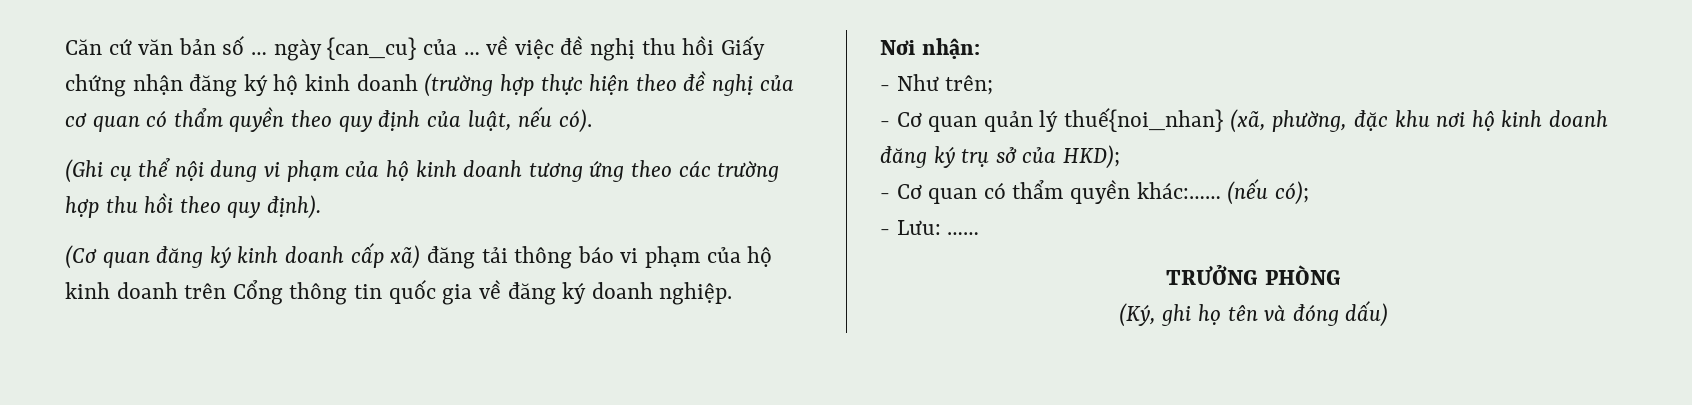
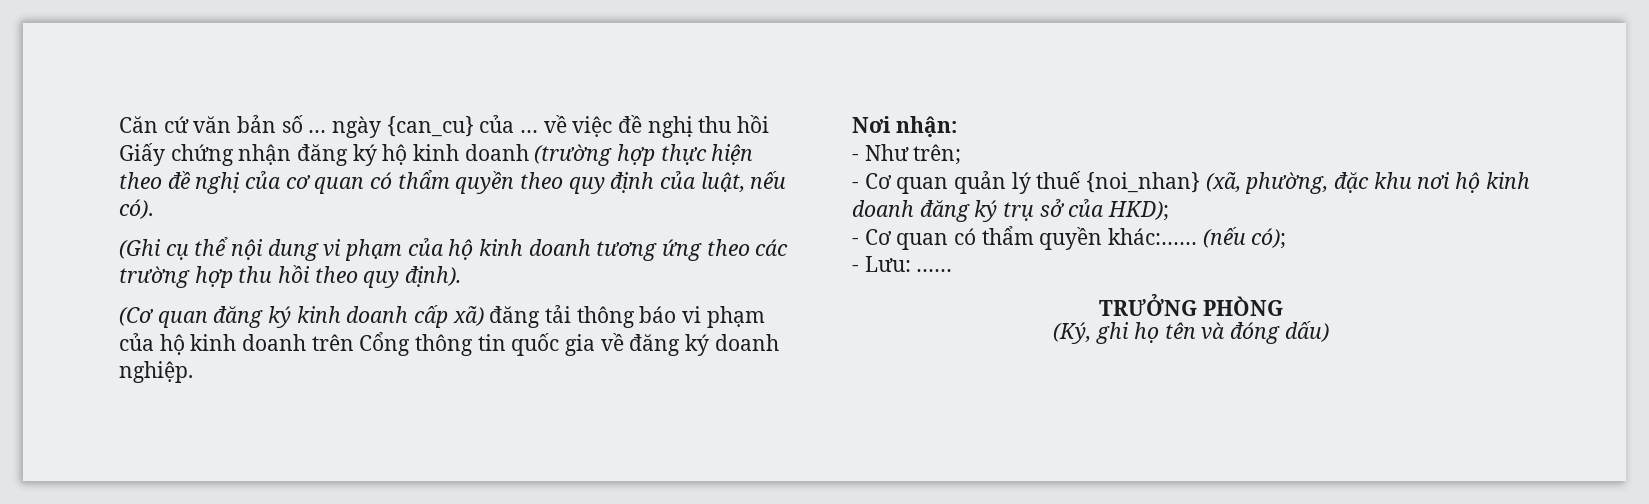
- - Cơ quan quản lý thuế{noi_nhan} (xã, phường, đặc khu nơi hộ kinh doanh đăng ký trụ sở của HKD);
+ - Cơ quan quản lý thuế {noi_nhan} (xã, phường, đặc khu nơi hộ kinh doanh đăng ký trụ sở của HKD);

